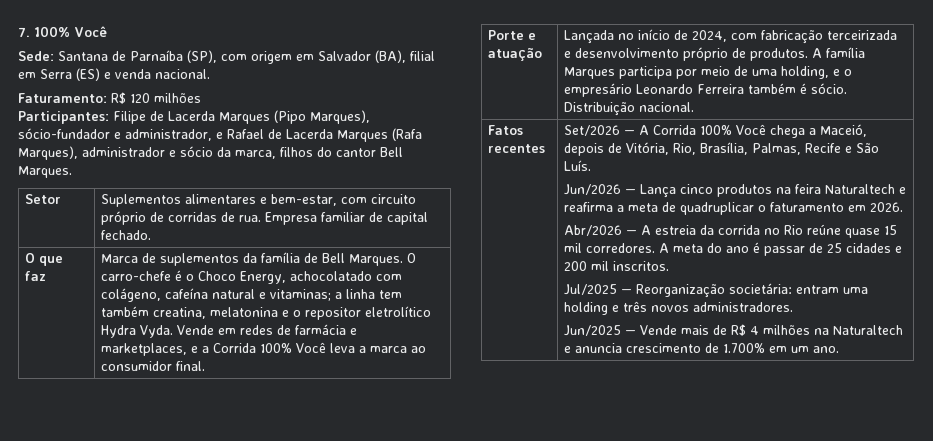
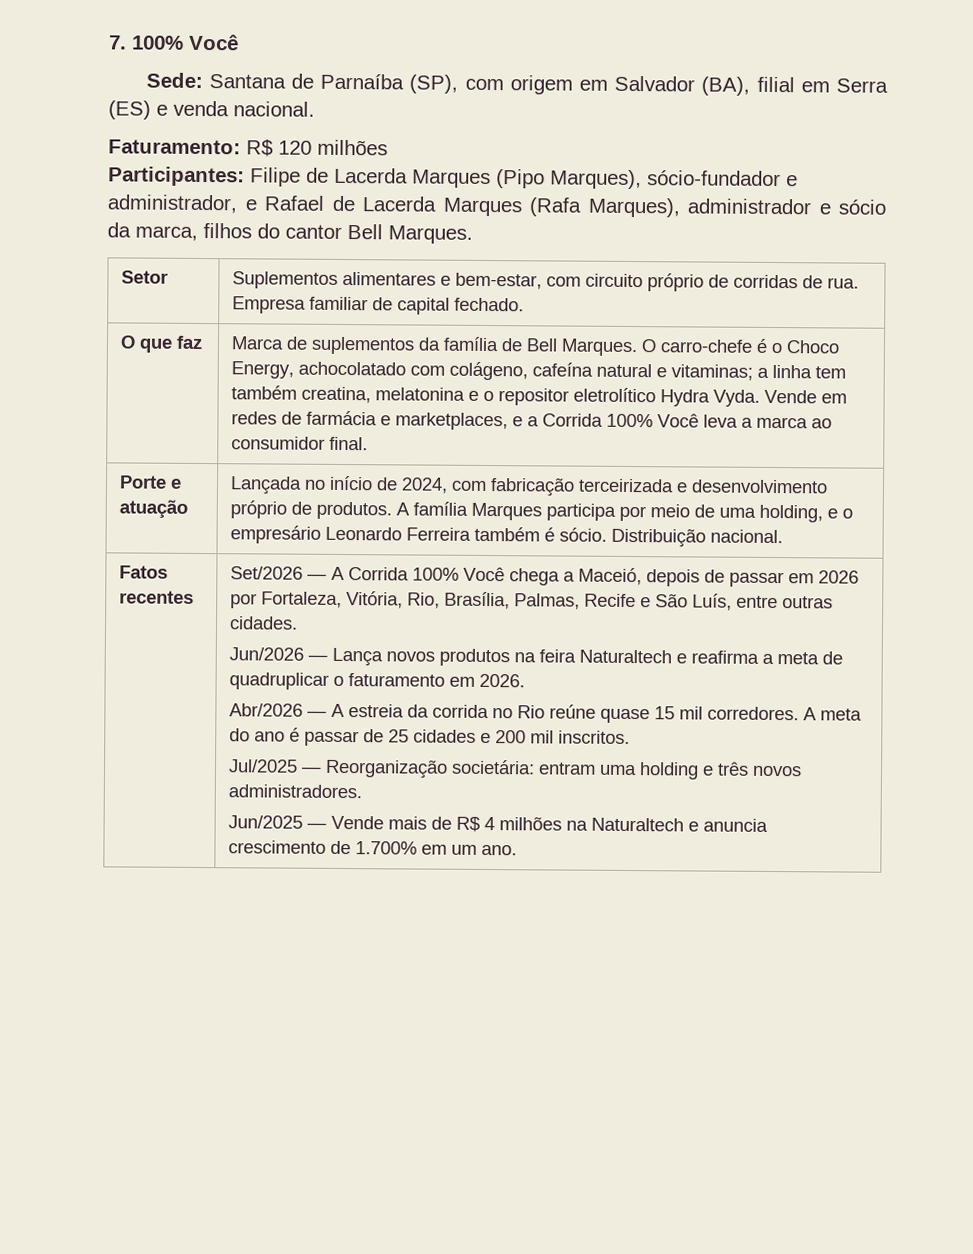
- Set/2026 — A Corrida 100% Você chega a Maceió, depois de Vitória, Rio, Brasília, Palmas, Recife e São Luís.
+ Set/2026 — A Corrida 100% Você chega a Maceió, depois de passar em 2026 por Fortaleza, Vitória, Rio, Brasília, Palmas, Recife e São Luís, entre outras cidades.
- Jun/2026 — Lança cinco produtos na feira Naturaltech e reafirma a meta de quadruplicar o faturamento em 2026.
+ Jun/2026 — Lança novos produtos na feira Naturaltech e reafirma a meta de quadruplicar o faturamento em 2026.

